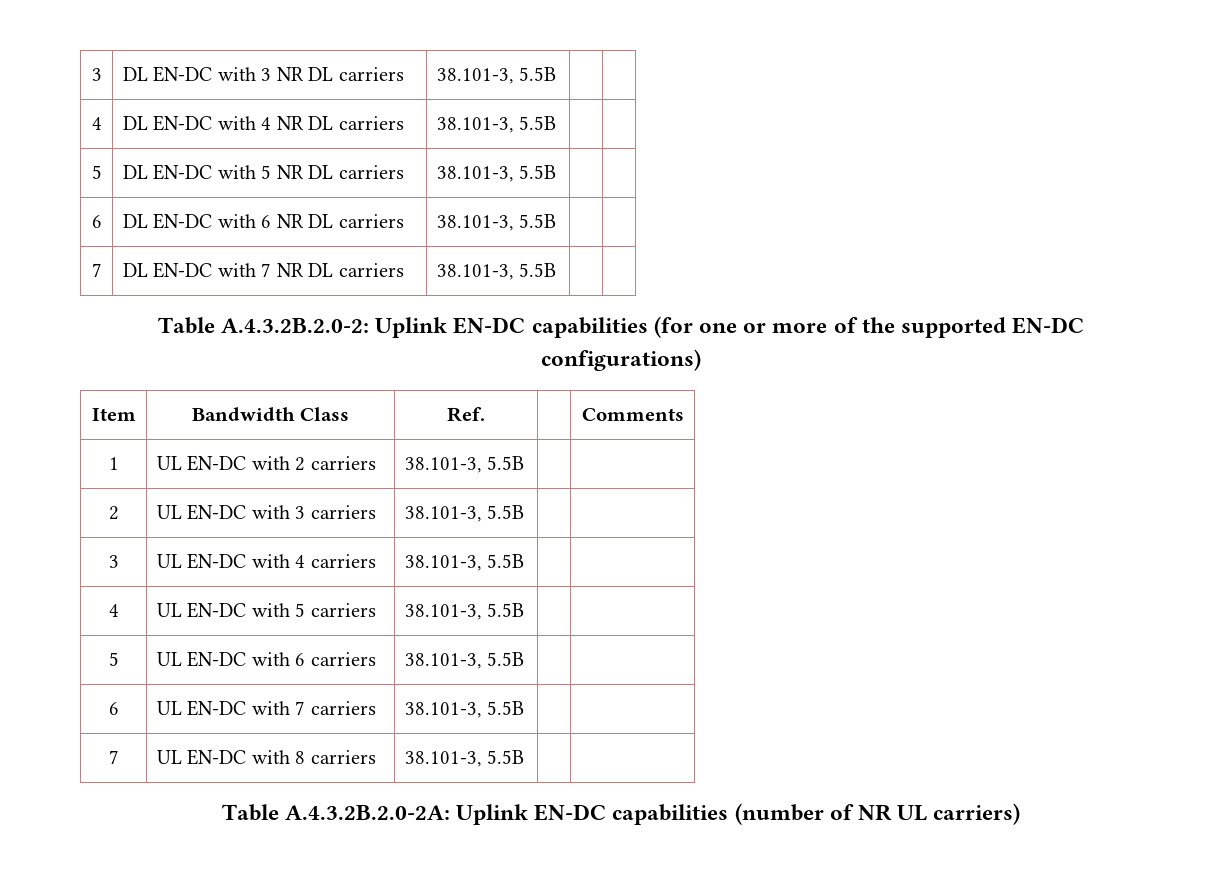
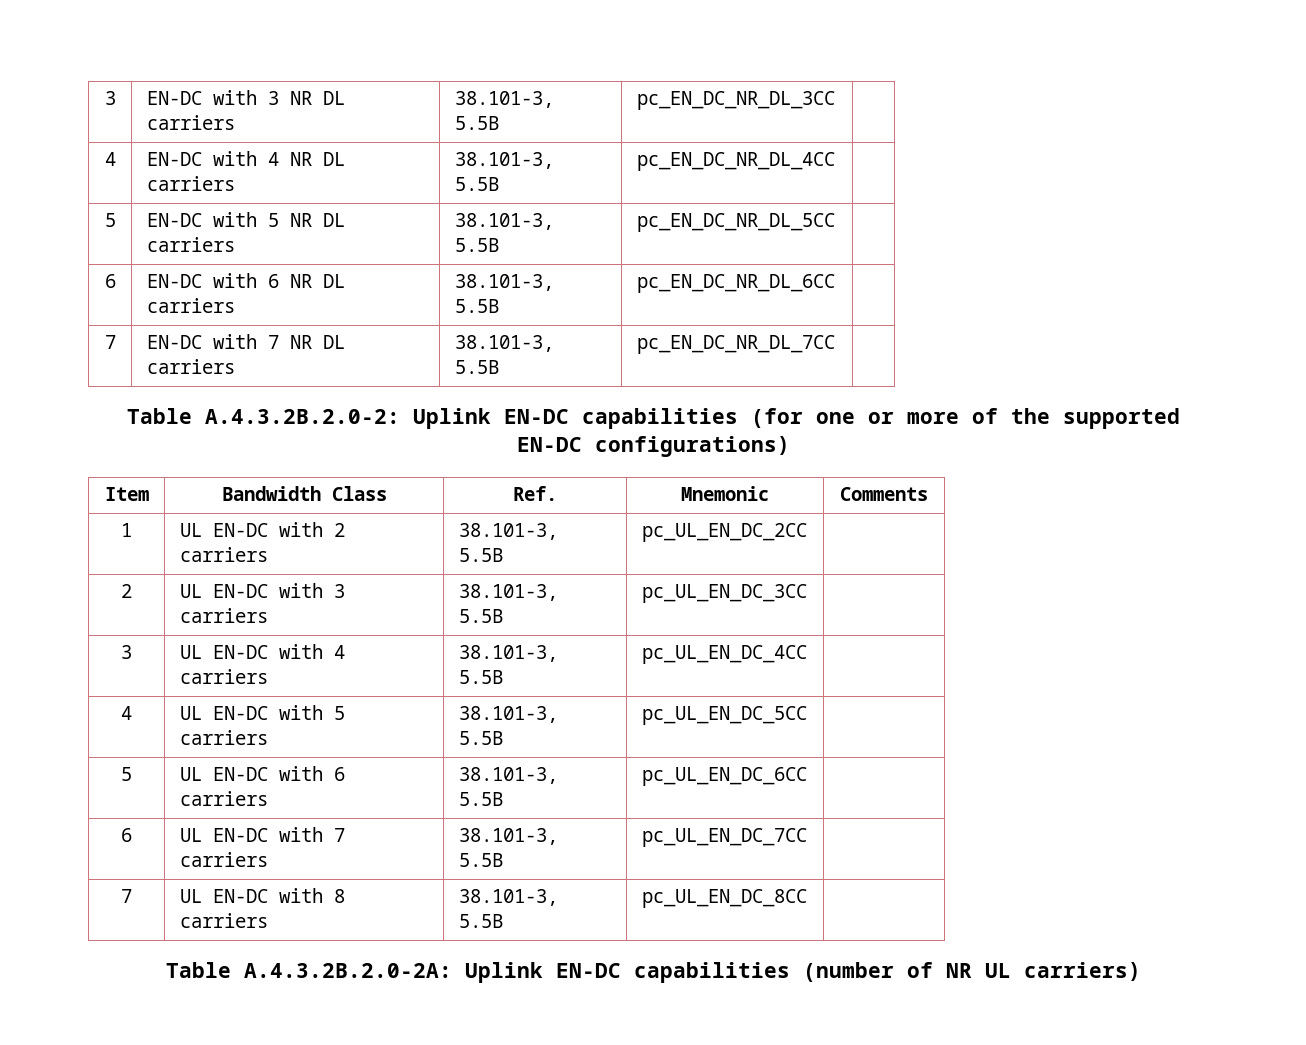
- 3 | DL EN-DC with 3 NR DL carriers | 38.101-3, 5.5B | |
- 4 | DL EN-DC with 4 NR DL carriers | 38.101-3, 5.5B | |
- 5 | DL EN-DC with 5 NR DL carriers | 38.101-3, 5.5B | |
- 6 | DL EN-DC with 6 NR DL carriers | 38.101-3, 5.5B | |
- 7 | DL EN-DC with 7 NR DL carriers | 38.101-3, 5.5B | |
+ 3 | EN-DC with 3 NR DL carriers | 38.101-3, 5.5B | pc_EN_DC_NR_DL_3CC |
+ 4 | EN-DC with 4 NR DL carriers | 38.101-3, 5.5B | pc_EN_DC_NR_DL_4CC |
+ 5 | EN-DC with 5 NR DL carriers | 38.101-3, 5.5B | pc_EN_DC_NR_DL_5CC |
+ 6 | EN-DC with 6 NR DL carriers | 38.101-3, 5.5B | pc_EN_DC_NR_DL_6CC |
+ 7 | EN-DC with 7 NR DL carriers | 38.101-3, 5.5B | pc_EN_DC_NR_DL_7CC |
- Item | Bandwidth Class | Ref. | | Comments
+ Item | Bandwidth Class | Ref. | Mnemonic | Comments
- 1 | UL EN-DC with 2 carriers | 38.101-3, 5.5B | |
+ 1 | UL EN-DC with 2 carriers | 38.101-3, 5.5B | pc_UL_EN_DC_2CC |
- 2 | UL EN-DC with 3 carriers | 38.101-3, 5.5B | |
+ 2 | UL EN-DC with 3 carriers | 38.101-3, 5.5B | pc_UL_EN_DC_3CC |
- 3 | UL EN-DC with 4 carriers | 38.101-3, 5.5B | |
+ 3 | UL EN-DC with 4 carriers | 38.101-3, 5.5B | pc_UL_EN_DC_4CC |
- 4 | UL EN-DC with 5 carriers | 38.101-3, 5.5B | |
+ 4 | UL EN-DC with 5 carriers | 38.101-3, 5.5B | pc_UL_EN_DC_5CC |
- 5 | UL EN-DC with 6 carriers | 38.101-3, 5.5B | |
+ 5 | UL EN-DC with 6 carriers | 38.101-3, 5.5B | pc_UL_EN_DC_6CC |
- 6 | UL EN-DC with 7 carriers | 38.101-3, 5.5B | |
+ 6 | UL EN-DC with 7 carriers | 38.101-3, 5.5B | pc_UL_EN_DC_7CC |
- 7 | UL EN-DC with 8 carriers | 38.101-3, 5.5B | |
+ 7 | UL EN-DC with 8 carriers | 38.101-3, 5.5B | pc_UL_EN_DC_8CC |

